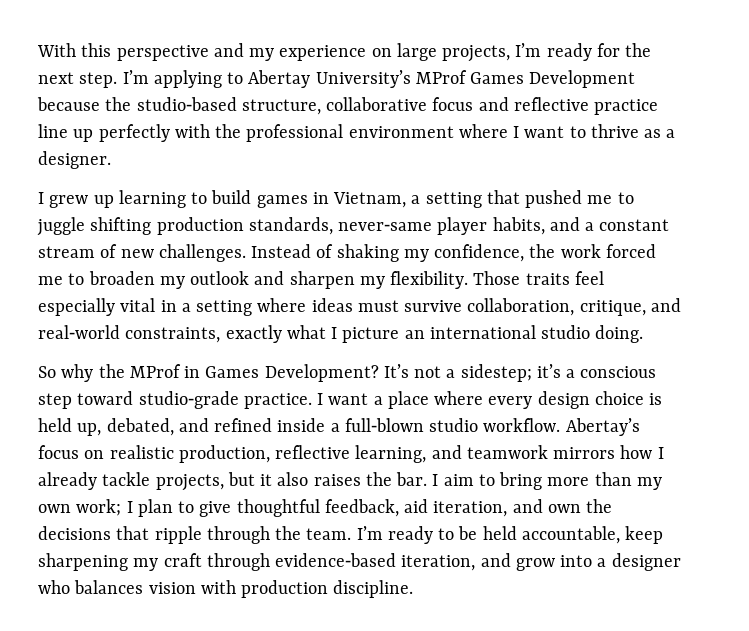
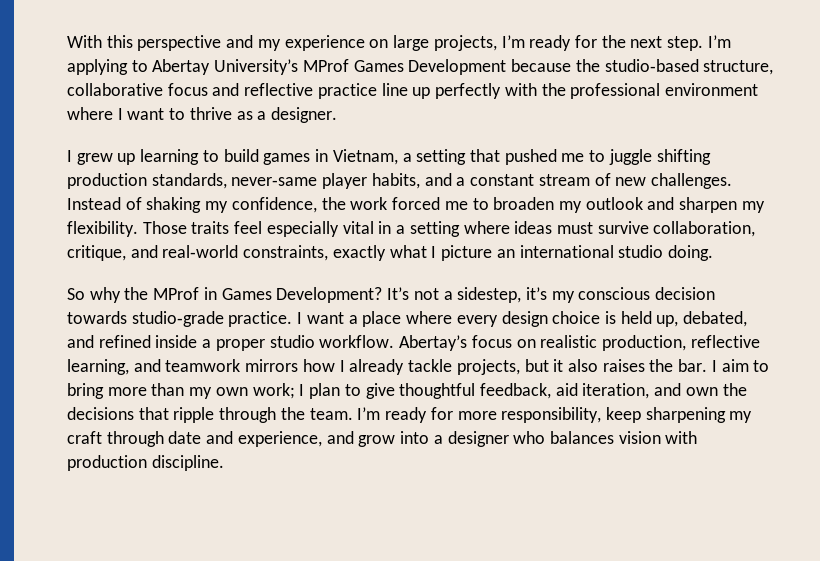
- It’s not a sidestep; it’s a conscious step toward studio‑grade practice.
+ It’s not a sidestep, it’s my conscious decision towards studio‑grade practice.
- I want a place where every design choice is held up, debated, and refined inside a full‑blown studio workflow.
+ I want a place where every design choice is held up, debated, and refined inside a proper studio workflow.
- I’m ready to be held accountable, keep sharpening my craft through evidence‑based iteration, and grow into a designer who balances vision with production discipline.
+ I’m ready for more responsibility, keep sharpening my craft through date and experience, and grow into a designer who balances vision with production discipline.

